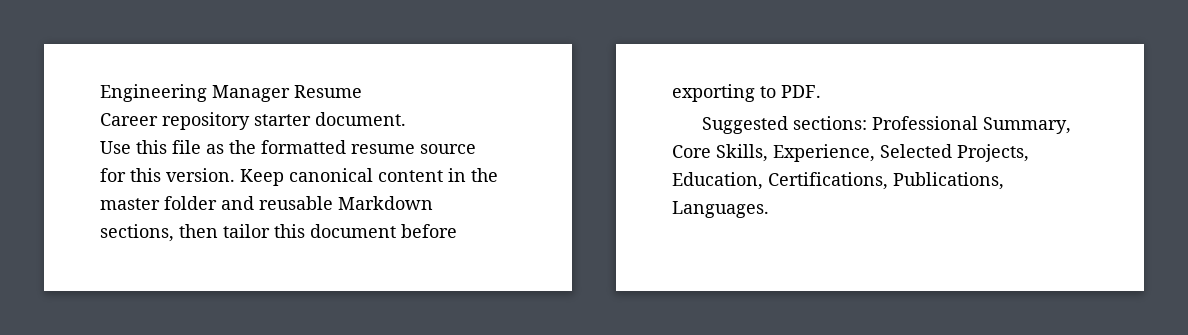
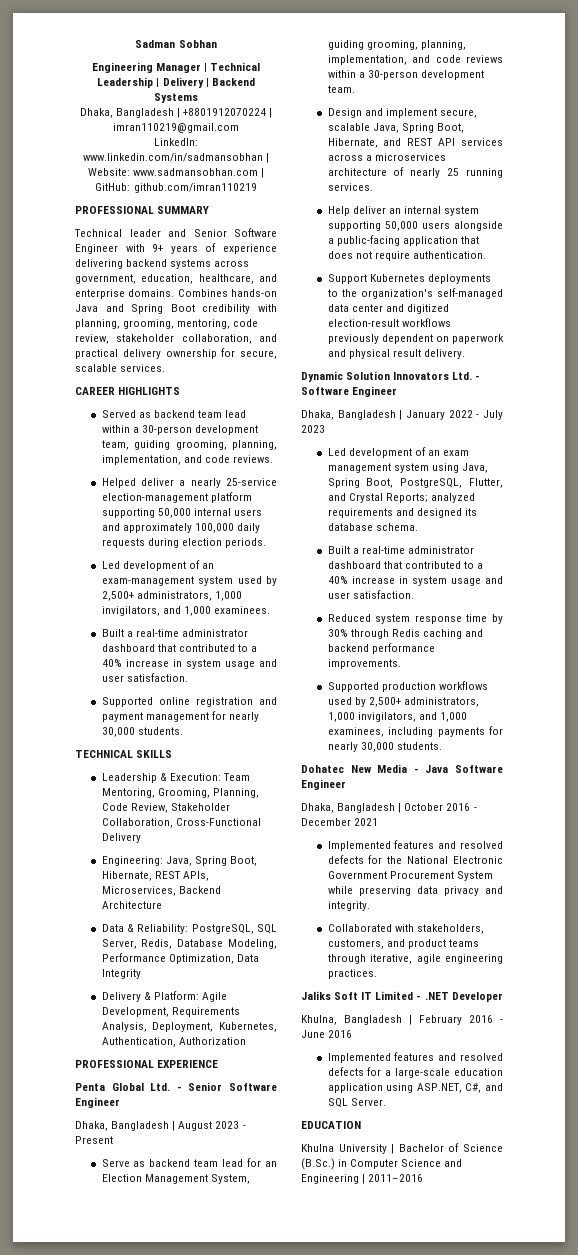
- Engineering Manager Resume
- Career repository starter document.
- Use this file as the formatted resume source for this version. Keep canonical content in the master folder and reusable Markdown sections, then tailor this document before exporting to PDF.
- Suggested sections: Professional Summary, Core Skills, Experience, Selected Projects, Education, Certifications, Publications, Languages.
+ Sadman Sobhan
+ Engineering Manager | Technical Leadership | Delivery | Backend Systems
+ Dhaka, Bangladesh | +8801912070224 | imran110219@gmail.com
+ LinkedIn: www.linkedin.com/in/sadmansobhan | Website: www.sadmansobhan.com | GitHub: github.com/imran110219
+ PROFESSIONAL SUMMARY
+ Technical leader and Senior Software Engineer with 9+ years of experience delivering backend systems across government, education, healthcare, and enterprise domains. Combines hands-on Java and Spring Boot credibility with planning, grooming, mentoring, code review, stakeholder collaboration, and practical delivery ownership for secure, scalable services.
+ CAREER HIGHLIGHTS
+ Served as backend team lead within a 30-person development team, guiding grooming, planning, implementation, and code reviews.
+ Helped deliver a nearly 25-service election-management platform supporting 50,000 internal users and approximately 100,000 daily requests during election periods.
+ Led development of an exam-management system used by 2,500+ administrators, 1,000 invigilators, and 1,000 examinees.
+ Built a real-time administrator dashboard that contributed to a 40% increase in system usage and user satisfaction.
+ Supported online registration and payment management for nearly 30,000 students.
+ TECHNICAL SKILLS
+ Leadership & Execution: Team Mentoring, Grooming, Planning, Code Review, Stakeholder Collaboration, Cross-Functional Delivery
+ Engineering: Java, Spring Boot, Hibernate, REST APIs, Microservices, Backend Architecture
+ Data & Reliability: PostgreSQL, SQL Server, Redis, Database Modeling, Performance Optimization, Data Integrity
+ Delivery & Platform: Agile Development, Requirements Analysis, Deployment, Kubernetes, Authentication, Authorization
+ PROFESSIONAL EXPERIENCE
+ Penta Global Ltd. - Senior Software Engineer
+ Dhaka, Bangladesh | August 2023 - Present
+ Serve as backend team lead for an Election Management System, guiding grooming, planning, implementation, and code reviews within a 30-person development team.
+ Design and implement secure, scalable Java, Spring Boot, Hibernate, and REST API services across a microservices architecture of nearly 25 running services.
+ Help deliver an internal system supporting 50,000 users alongside a public-facing application that does not require authentication.
+ Support Kubernetes deployments to the organization's self-managed data center and digitized election-result workflows previously dependent on paperwork and physical result delivery.
+ Dynamic Solution Innovators Ltd. - Software Engineer
+ Dhaka, Bangladesh | January 2022 - July 2023
+ Led development of an exam management system using Java, Spring Boot, PostgreSQL, Flutter, and Crystal Reports; analyzed requirements and designed its database schema.
+ Built a real-time administrator dashboard that contributed to a 40% increase in system usage and user satisfaction.
+ Reduced system response time by 30% through Redis caching and backend performance improvements.
+ Supported production workflows used by 2,500+ administrators, 1,000 invigilators, and 1,000 examinees, including payments for nearly 30,000 students.
+ Dohatec New Media - Java Software Engineer
+ Dhaka, Bangladesh | October 2016 - December 2021
+ Implemented features and resolved defects for the National Electronic Government Procurement System while preserving data privacy and integrity.
+ Collaborated with stakeholders, customers, and product teams through iterative, agile engineering practices.
+ Jaliks Soft IT Limited - .NET Developer
+ Khulna, Bangladesh | February 2016 - June 2016
+ Implemented features and resolved defects for a large-scale education application using ASP.NET, C#, and SQL Server.
+ EDUCATION
+ Khulna University | Bachelor of Science (B.Sc.) in Computer Science and Engineering | 2011–2016

